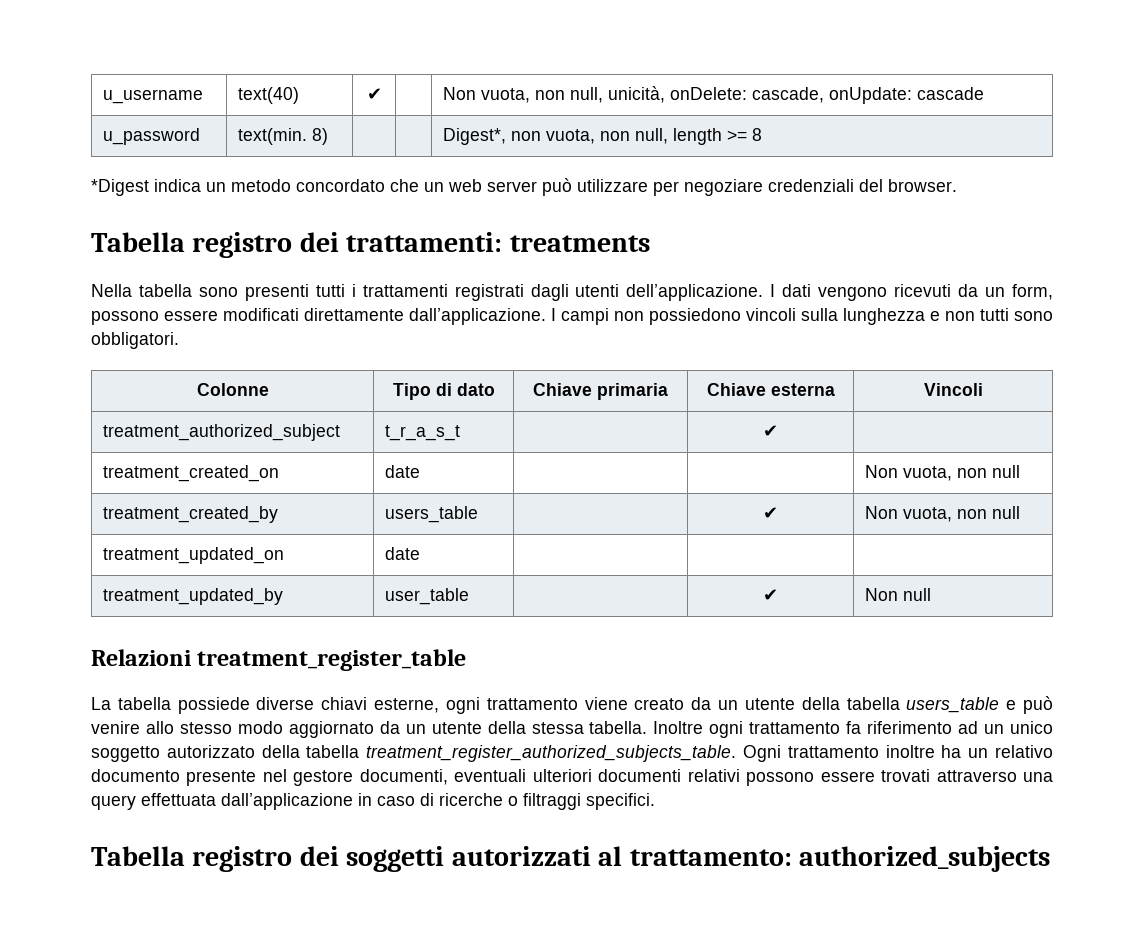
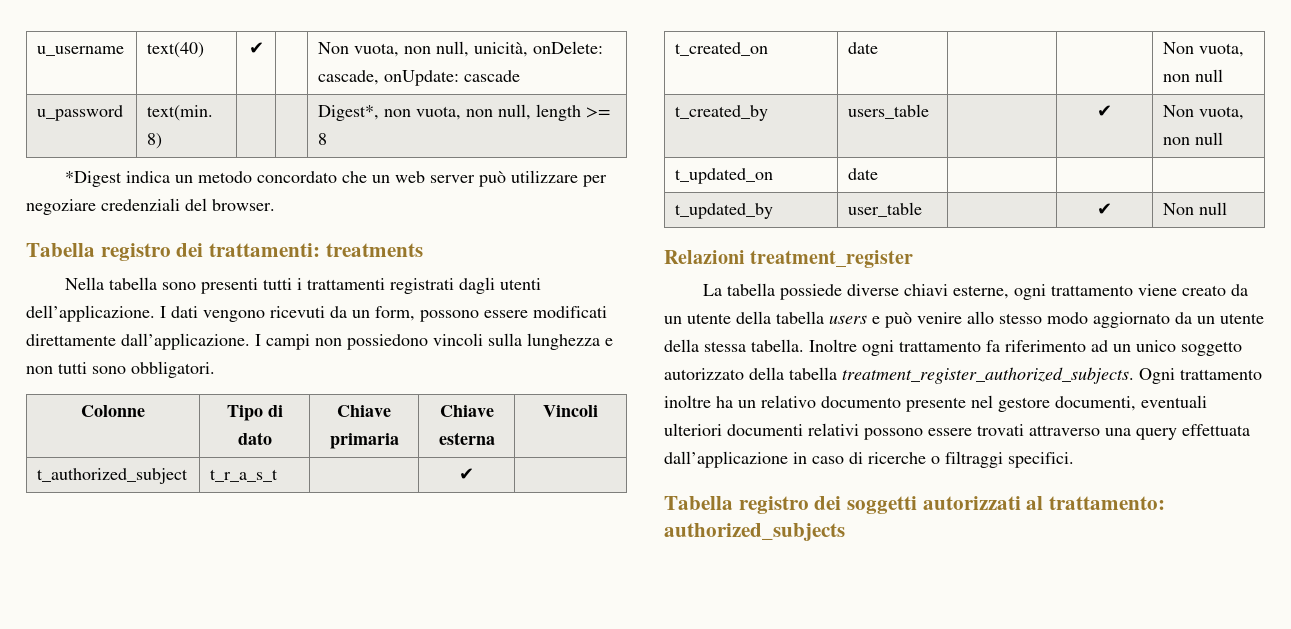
- treatment_authorized_subject | t_r_a_s_t | | ✔ |
+ t_authorized_subject | t_r_a_s_t | | ✔ |
- treatment_created_on | date | | | Non vuota, non null
+ t_created_on | date | | | Non vuota, non null
- treatment_created_by | users_table | | ✔ | Non vuota, non null
+ t_created_by | users_table | | ✔ | Non vuota, non null
- treatment_updated_on | date | | |
+ t_updated_on | date | | |
- treatment_updated_by | user_table | | ✔ | Non null
+ t_updated_by | user_table | | ✔ | Non null
- Relazioni treatment_register_table
+ Relazioni treatment_register
- La tabella possiede diverse chiavi esterne, ogni trattamento viene creato da un utente della tabella users_table e può venire allo stesso modo aggiornato da un utente della stessa tabella.
+ La tabella possiede diverse chiavi esterne, ogni trattamento viene creato da un utente della tabella users e può venire allo stesso modo aggiornato da un utente della stessa tabella.
- Inoltre ogni trattamento fa riferimento ad un unico soggetto autorizzato della tabella treatment_register_authorized_subjects_table.
+ Inoltre ogni trattamento fa riferimento ad un unico soggetto autorizzato della tabella treatment_register_authorized_subjects.

